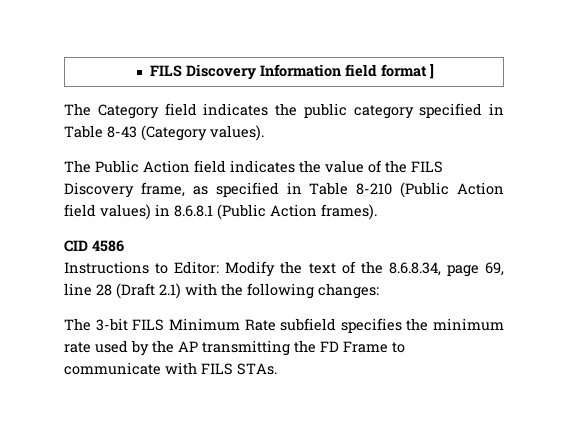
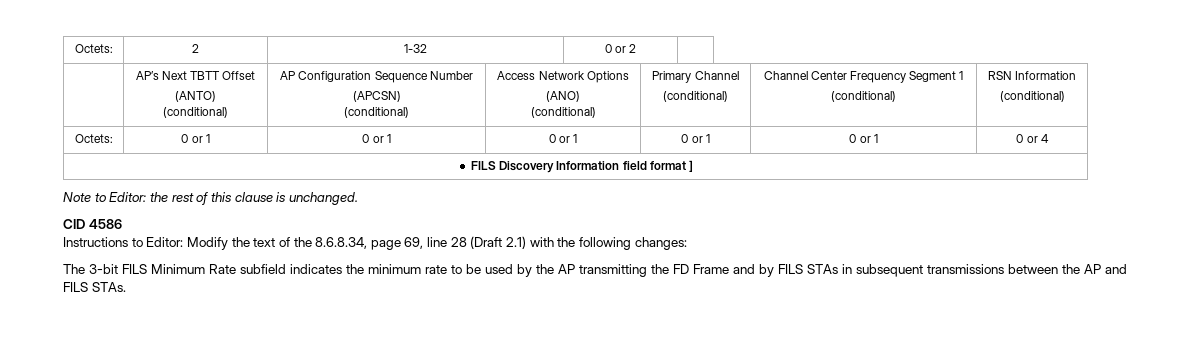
+ Octets: | 2 | 1-32 | 0 or 2 |
+ | AP’s Next TBTT Offset
+ (ANTO)
+ (conditional) | AP Configuration Sequence Number
+ (APCSN)
+ (conditional) | Access Network Options
+ (ANO)
+ (conditional) | Primary Channel
+ (conditional) | Channel Center Frequency Segment 1
+ (conditional) | RSN Information
+ (conditional)
+ Octets: | 0 or 1 | 0 or 1 | 0 or 1 | 0 or 1 | 0 or 1 | 0 or 4
- The Category field indicates the public category specified in Table 8-43 (Category values).
- The Public Action field indicates the value of the FILS Discovery frame, as specified in Table 8-210 (Public Action field values) in 8.6.8.1 (Public Action frames).
+ Note to Editor: the rest of this clause is unchanged.
- The 3-bit FILS Minimum Rate subfield specifies the minimum rate used by the AP transmitting the FD Frame to communicate with FILS STAs.
+ The 3-bit FILS Minimum Rate subfield indicates the minimum rate to be used by the AP transmitting the FD Frame and by FILS STAs in subsequent transmissions between the AP and FILS STAs.

